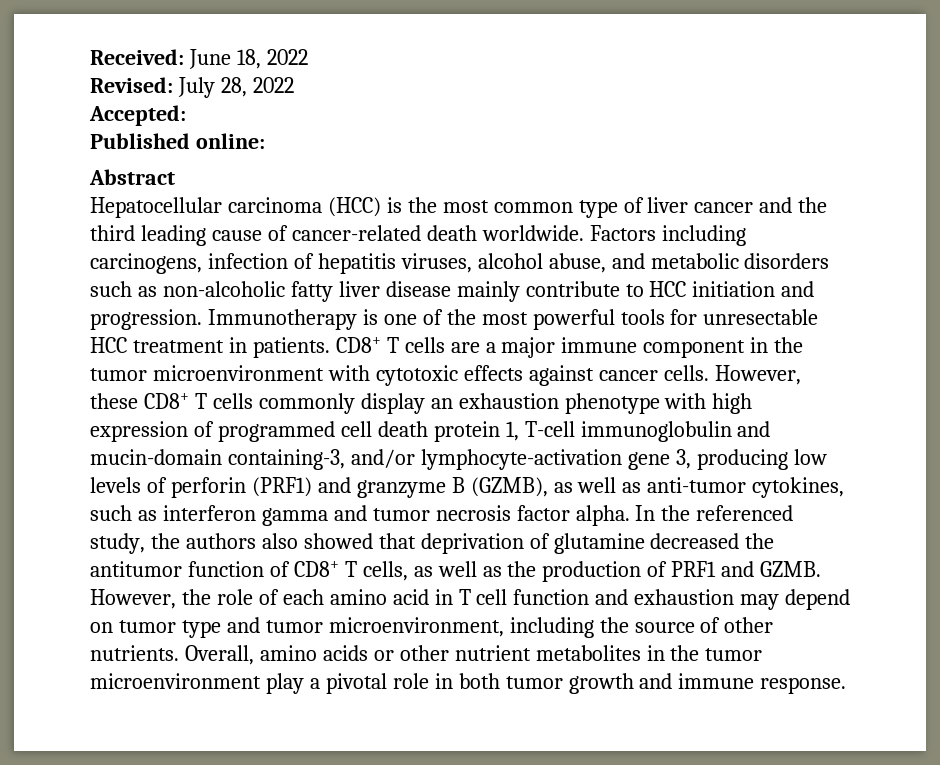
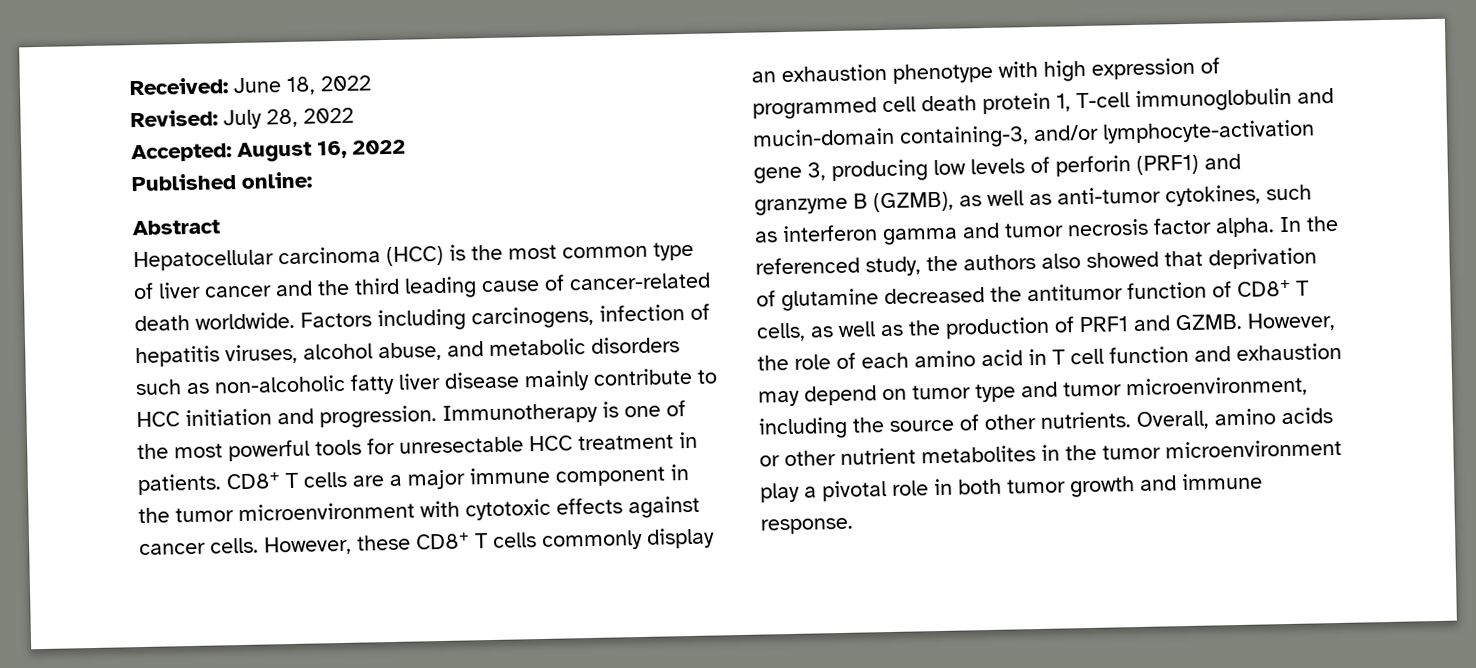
- Accepted:
+ Accepted: August 16, 2022

